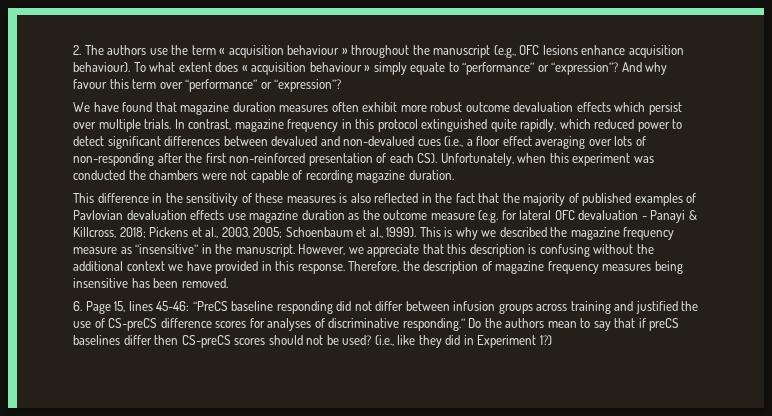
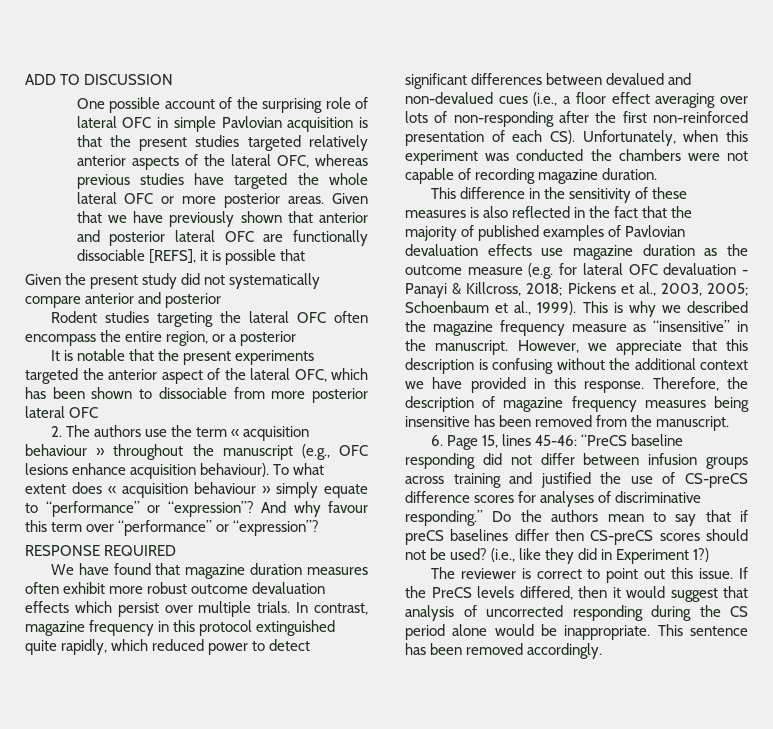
+ ADD TO DISCUSSION
+ One possible account of the surprising role of lateral OFC in simple Pavlovian acquisition is that the present studies targeted relatively anterior aspects of the lateral OFC, whereas previous studies have targeted the whole lateral OFC or more posterior areas. Given that we have previously shown that anterior and posterior lateral OFC are functionally dissociable [REFS], it is possible that
+ Given the present study did not systematically compare anterior and posterior
+ Rodent studies targeting the lateral OFC often encompass the entire region, or a posterior
+ It is notable that the present experiments targeted the anterior aspect of the lateral OFC, which has been shown to dissociable from more posterior lateral OFC
+ RESPONSE REQUIRED
- Therefore, the description of magazine frequency measures being insensitive has been removed.
+ Therefore, the description of magazine frequency measures being insensitive has been removed from the manuscript.
+ The reviewer is correct to point out this issue. If the PreCS levels differed, then it would suggest that analysis of uncorrected responding during the CS period alone would be inappropriate. This sentence has been removed accordingly.

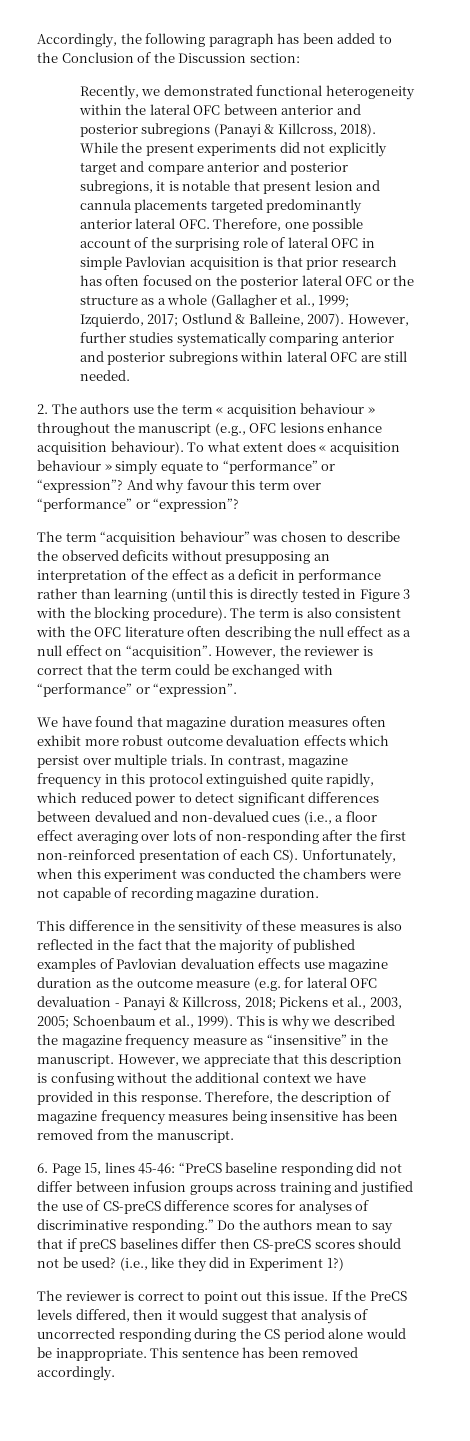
- ADD TO DISCUSSION
- One possible account of the surprising role of lateral OFC in simple Pavlovian acquisition is that the present studies targeted relatively anterior aspects of the lateral OFC, whereas previous studies have targeted the whole lateral OFC or more posterior areas. Given that we have previously shown that anterior and posterior lateral OFC are functionally dissociable [REFS], it is possible that
- Given the present study did not systematically compare anterior and posterior
- Rodent studies targeting the lateral OFC often encompass the entire region, or a posterior
- It is notable that the present experiments targeted the anterior aspect of the lateral OFC, which has been shown to dissociable from more posterior lateral OFC
+ Accordingly, the following paragraph has been added to the Conclusion of the Discussion section:
+ Recently, we demonstrated functional heterogeneity within the lateral OFC between anterior and posterior subregions (Panayi & Killcross, 2018). While the present experiments did not explicitly target and compare anterior and posterior subregions, it is notable that present lesion and cannula placements targeted predominantly anterior lateral OFC. Therefore, one possible account of the surprising role of lateral OFC in simple Pavlovian acquisition is that prior research has often focused on the posterior lateral OFC or the structure as a whole (Gallagher et al., 1999; Izquierdo, 2017; Ostlund & Balleine, 2007). However, further studies systematically comparing anterior and posterior subregions within lateral OFC are still needed.
- RESPONSE REQUIRED
+ The term “acquisition behaviour” was chosen to describe the observed deficits without presupposing an interpretation of the effect as a deficit in performance rather than learning (until this is directly tested in Figure 3 with the blocking procedure). The term is also consistent with the OFC literature often describing the null effect as a null effect on “acquisition”. However, the reviewer is correct that the term could be exchanged with “performance” or “expression”.

